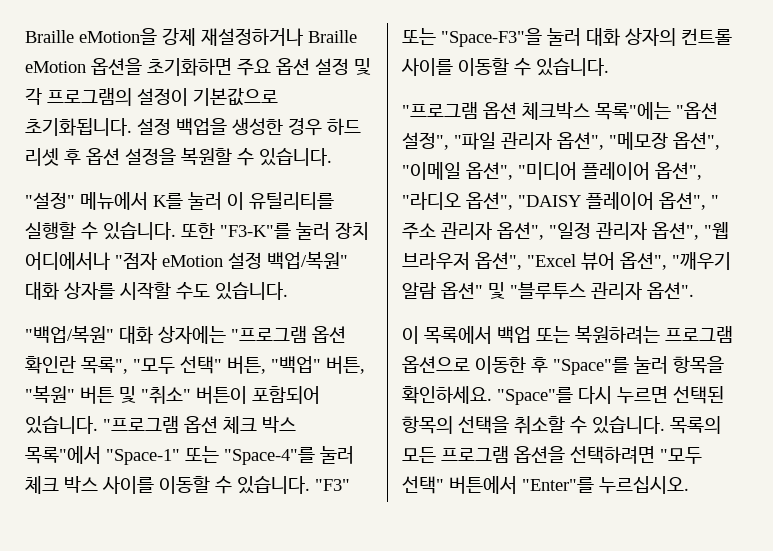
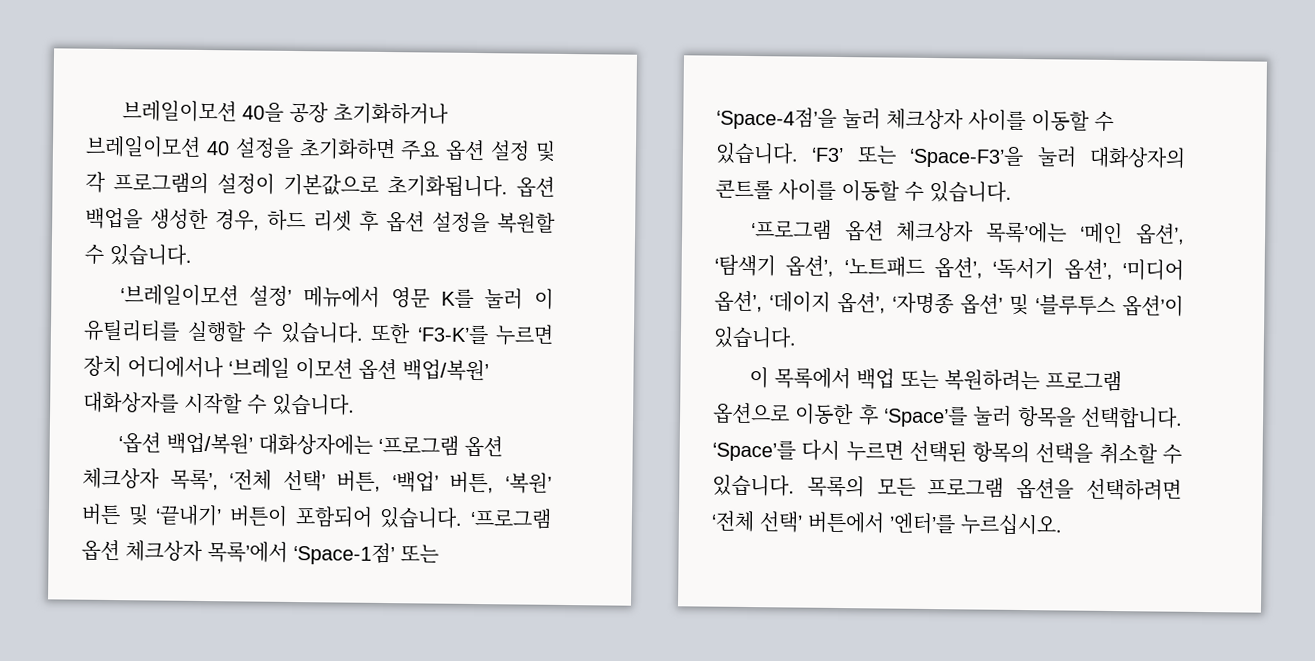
- Braille eMotion을 강제 재설정하거나 Braille eMotion 옵션을 초기화하면 주요 옵션 설정 및 각 프로그램의 설정이 기본값으로 초기화됩니다.
+ 브레일이모션 40을 공장 초기화하거나 브레일이모션 40 설정을 초기화하면 주요 옵션 설정 및 각 프로그램의 설정이 기본값으로 초기화됩니다.
- 설정 백업을 생성한 경우 하드 리셋 후 옵션 설정을 복원할 수 있습니다.
+ 옵션 백업을 생성한 경우, 하드 리셋 후 옵션 설정을 복원할 수 있습니다.
- "설정" 메뉴에서 K를 눌러 이 유틸리티를 실행할 수 있습니다.
+ ‘브레일이모션 설정’ 메뉴에서 영문 K를 눌러 이 유틸리티를 실행할 수 있습니다.
- 또한 "F3-K"를 눌러 장치 어디에서나 "점자 eMotion 설정 백업/복원" 대화 상자를 시작할 수도 있습니다.
- "백업/복원" 대화 상자에는 "프로그램 옵션 확인란 목록", "모두 선택" 버튼, "백업" 버튼, "복원" 버튼 및 "취소" 버튼이 포함되어 있습니다.
+ 또한 ‘F3-K’를 누르면 장치 어디에서나 ‘브레일 이모션 옵션 백업/복원’ 대화상자를 시작할 수 있습니다.
+ ‘옵션 백업/복원’ 대화상자에는 ‘프로그램 옵션 체크상자 목록’, ‘전체 선택’ 버튼, ‘백업’ 버튼, ‘복원’ 버튼 및 ‘끝내기’ 버튼이 포함되어 있습니다.
- "프로그램 옵션 체크 박스 목록"에서 "Space-1" 또는 "Space-4"를 눌러 체크 박스 사이를 이동할 수 있습니다. "F3" 또는 "Space-F3"을 눌러 대화 상자의 컨트롤 사이를 이동할 수 있습니다.
- "프로그램 옵션 체크박스 목록"에는 "옵션 설정", "파일 관리자 옵션", "메모장 옵션", "이메일 옵션", "미디어 플레이어 옵션", "라디오 옵션", "DAISY 플레이어 옵션", " 주소 관리자 옵션", "일정 관리자 옵션", "웹 브라우저 옵션", "Excel 뷰어 옵션", "깨우기 알람 옵션" 및 "블루투스 관리자 옵션".
+ ‘프로그램 옵션 체크상자 목록’에서 ‘Space-1점’ 또는 ‘Space-4점’을 눌러 체크상자 사이를 이동할 수 있습니다. ‘F3’ 또는 ‘Space-F3’을 눌러 대화상자의 콘트롤 사이를 이동할 수 있습니다.
+ ‘프로그램 옵션 체크상자 목록’에는 ‘메인 옵션’, ‘탐색기 옵션’, ‘노트패드 옵션’, ‘독서기 옵션’, ‘미디어 옵션’, ‘데이지 옵션’, ‘자명종 옵션’ 및 ‘블루투스 옵션’이 있습니다.
- 이 목록에서 백업 또는 복원하려는 프로그램 옵션으로 이동한 후 "Space"를 눌러 항목을 확인하세요. "Space"를 다시 누르면 선택된 항목의 선택을 취소할 수 있습니다.
+ 이 목록에서 백업 또는 복원하려는 프로그램 옵션으로 이동한 후 ‘Space’를 눌러 항목을 선택합니다. ‘Space’를 다시 누르면 선택된 항목의 선택을 취소할 수 있습니다.
- 목록의 모든 프로그램 옵션을 선택하려면 "모두 선택" 버튼에서 "Enter"를 누르십시오.
+ 목록의 모든 프로그램 옵션을 선택하려면 ‘전체 선택’ 버튼에서 ’엔터’를 누르십시오.

